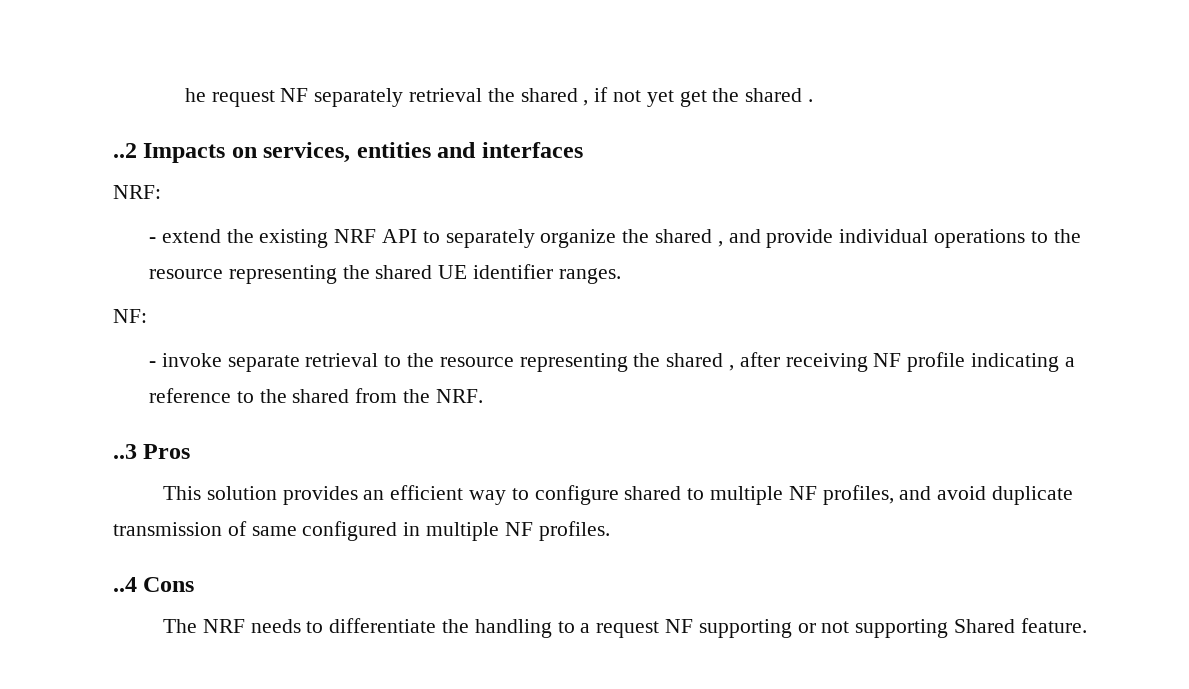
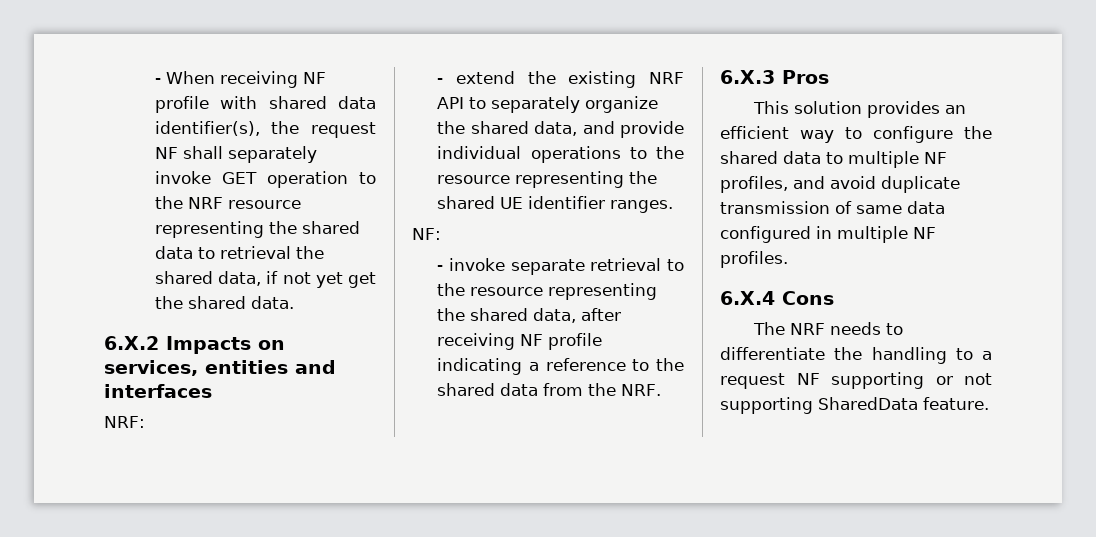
- he request NF separately retrieval the shared , if not yet get the shared .
- ..2 Impacts on services, entities and interfaces
+ - When receiving NF profile with shared data identifier(s), the request NF shall separately invoke GET operation to the NRF resource representing the shared data to retrieval the shared data, if not yet get the shared data.
+ 6.X.2 Impacts on services, entities and interfaces
- - extend the existing NRF API to separately organize the shared , and provide individual operations to the resource representing the shared UE identifier ranges.
+ - extend the existing NRF API to separately organize the shared data, and provide individual operations to the resource representing the shared UE identifier ranges.
- - invoke separate retrieval to the resource representing the shared , after receiving NF profile indicating a reference to the shared from the NRF.
+ - invoke separate retrieval to the resource representing the shared data, after receiving NF profile indicating a reference to the shared data from the NRF.
- ..3 Pros
+ 6.X.3 Pros
- This solution provides an efficient way to configure shared to multiple NF profiles, and avoid duplicate transmission of same configured in multiple NF profiles.
+ This solution provides an efficient way to configure the shared data to multiple NF profiles, and avoid duplicate transmission of same data configured in multiple NF profiles.
- ..4 Cons
+ 6.X.4 Cons
- The NRF needs to differentiate the handling to a request NF supporting or not supporting Shared feature.
+ The NRF needs to differentiate the handling to a request NF supporting or not supporting SharedData feature.

